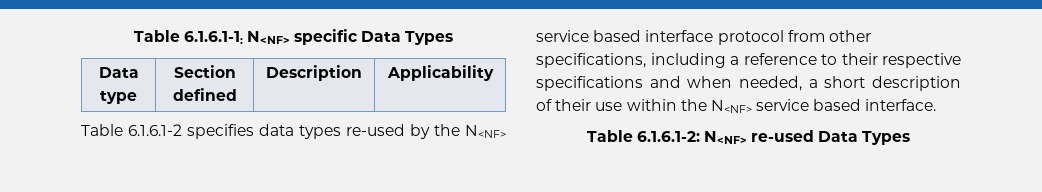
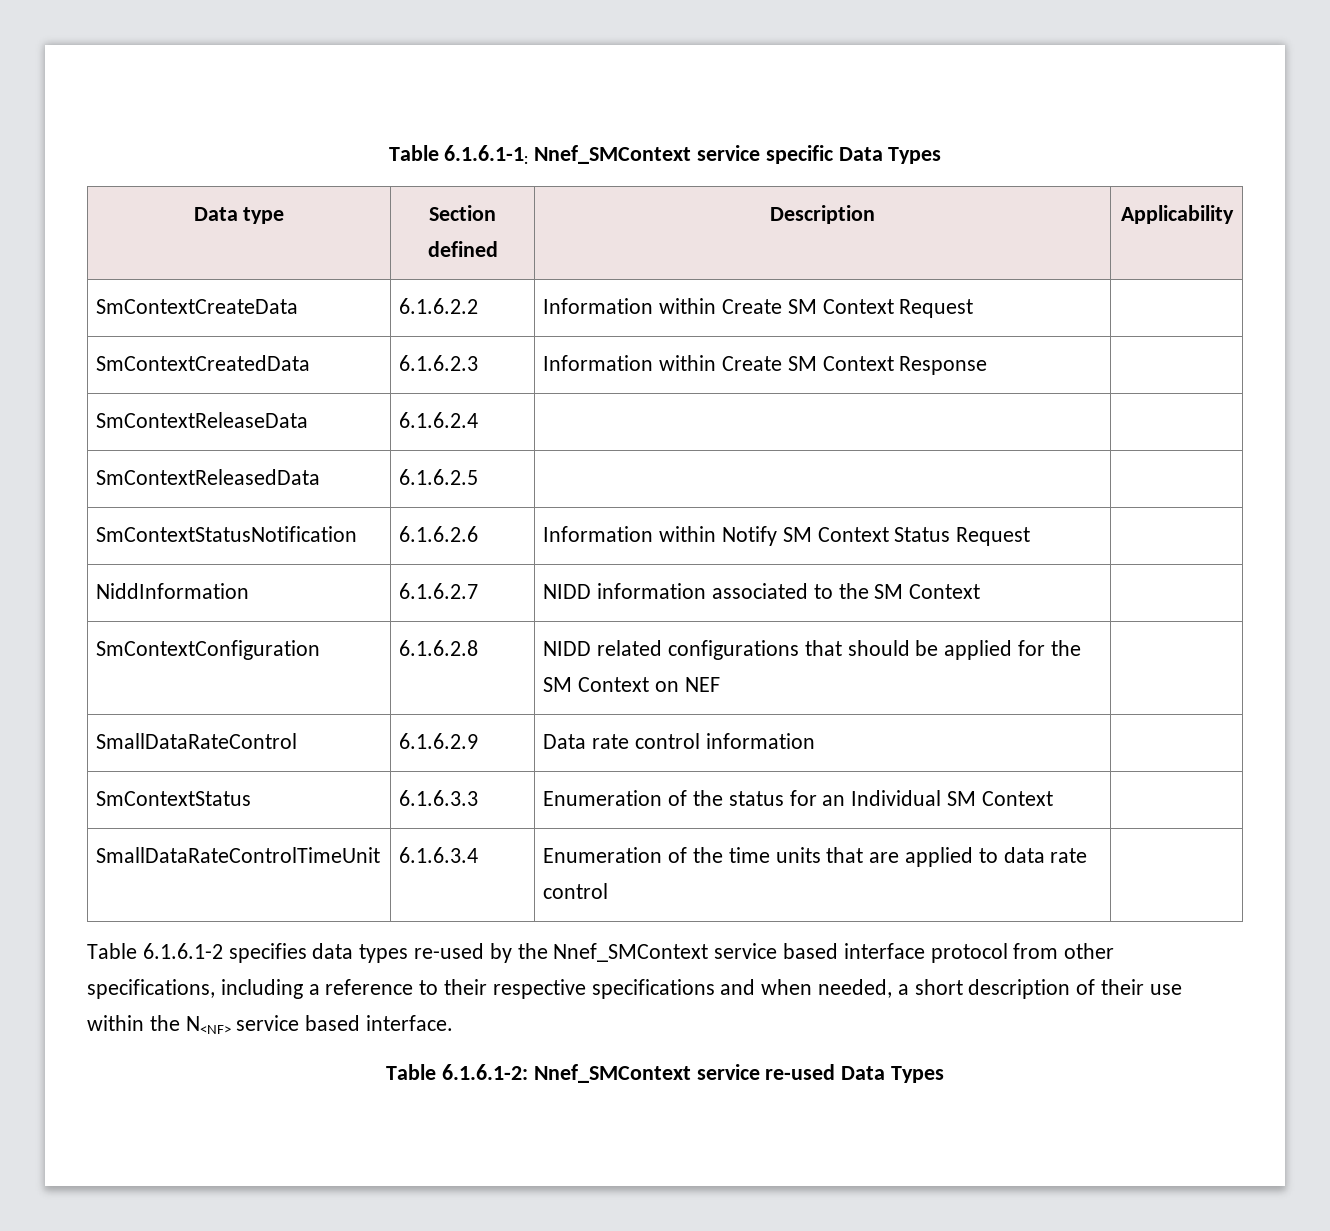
- Table 6.1.6.1-1: N<NF> specific Data Types
+ Table 6.1.6.1-1: Nnef_SMContext service specific Data Types
+ SmContextCreateData | 6.1.6.2.2 | Information within Create SM Context Request |
+ SmContextCreatedData | 6.1.6.2.3 | Information within Create SM Context Response |
+ SmContextReleaseData | 6.1.6.2.4 | |
+ SmContextReleasedData | 6.1.6.2.5 | |
+ SmContextStatusNotification | 6.1.6.2.6 | Information within Notify SM Context Status Request |
+ NiddInformation | 6.1.6.2.7 | NIDD information associated to the SM Context |
+ SmContextConfiguration | 6.1.6.2.8 | NIDD related configurations that should be applied for the SM Context on NEF |
+ SmallDataRateControl | 6.1.6.2.9 | Data rate control information |
+ SmContextStatus | 6.1.6.3.3 | Enumeration of the status for an Individual SM Context |
+ SmallDataRateControlTimeUnit | 6.1.6.3.4 | Enumeration of the time units that are applied to data rate control |
- Table 6.1.6.1-2 specifies data types re-used by the N<NF> service based interface protocol from other specifications, including a reference to their respective specifications and when needed, a short description of their use within the N<NF> service based interface.
+ Table 6.1.6.1-2 specifies data types re-used by the Nnef_SMContext service based interface protocol from other specifications, including a reference to their respective specifications and when needed, a short description of their use within the N<NF> service based interface.
- Table 6.1.6.1-2: N<NF> re-used Data Types
+ Table 6.1.6.1-2: Nnef_SMContext service re-used Data Types

